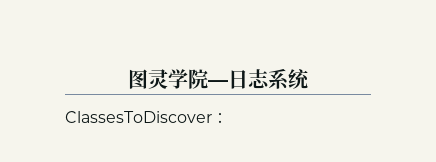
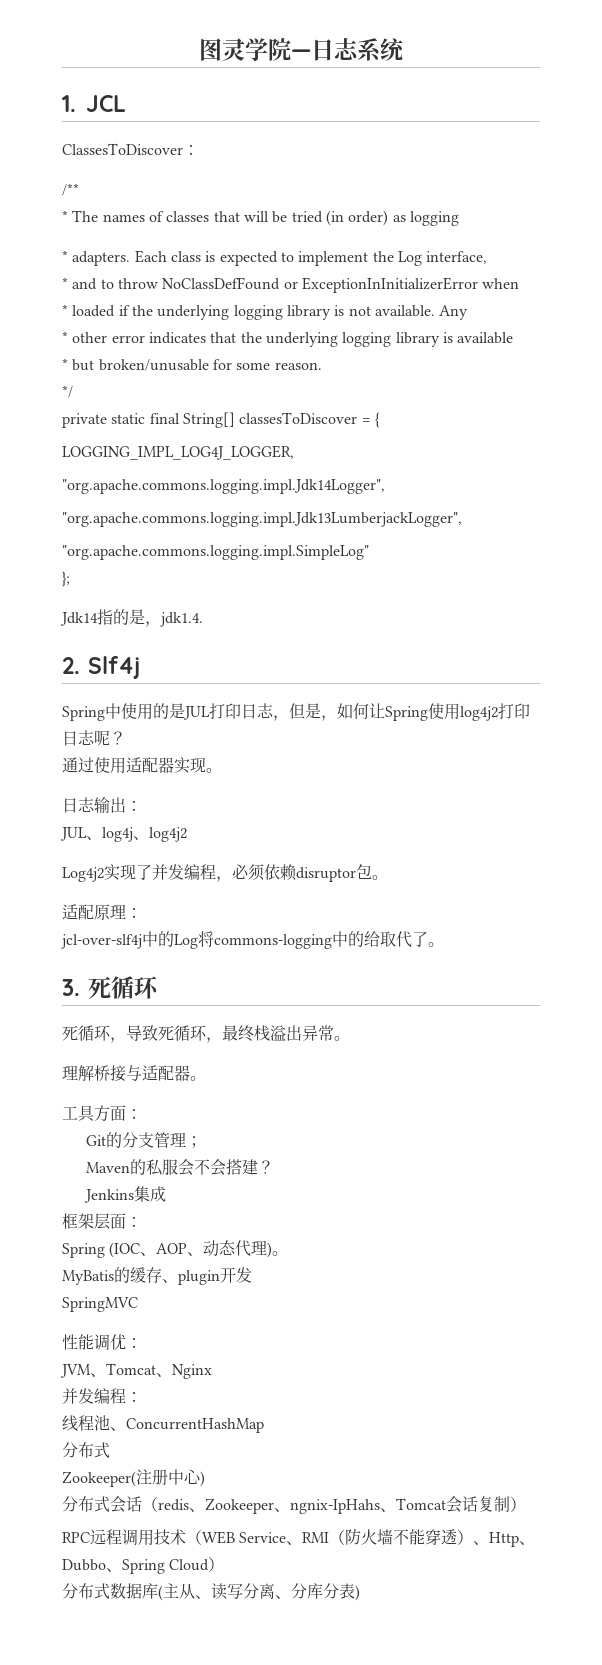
+ 1. JCL
+ /**
+ * The names of classes that will be tried (in order) as logging
+ * adapters. Each class is expected to implement the Log interface,
+ * and to throw NoClassDefFound or ExceptionInInitializerError when
+ * loaded if the underlying logging library is not available. Any
+ * other error indicates that the underlying logging library is available
+ * but broken/unusable for some reason.
+ */
+ private static final String[] classesToDiscover = {
+ LOGGING_IMPL_LOG4J_LOGGER,
+ "org.apache.commons.logging.impl.Jdk14Logger",
+ "org.apache.commons.logging.impl.Jdk13LumberjackLogger",
+ "org.apache.commons.logging.impl.SimpleLog"
+ };
+ Jdk14指的是，jdk1.4.
+ 2. Slf4j
+ Spring中使用的是JUL打印日志，但是，如何让Spring使用log4j2打印日志呢？
+ 通过使用适配器实现。
+ 日志输出：
+ JUL、log4j、log4j2
+ Log4j2实现了并发编程，必须依赖disruptor包。
+ 适配原理：
+ jcl-over-slf4j中的Log将commons-logging中的给取代了。
+ 3.死循环
+ 死循环，导致死循环，最终栈溢出异常。
+ 理解桥接与适配器。
+ 工具方面：
+ Git的分支管理；
+ Maven的私服会不会搭建？
+ Jenkins集成
+ 框架层面：
+ Spring (IOC、AOP、动态代理)。
+ MyBatis的缓存、plugin开发
+ SpringMVC
+ 性能调优：
+ JVM、Tomcat、Nginx
+ 并发编程：
+ 线程池、ConcurrentHashMap
+ 分布式
+ Zookeeper(注册中心)
+ 分布式会话（redis、Zookeeper、ngnix-IpHahs、Tomcat会话复制）
+ RPC远程调用技术（WEB Service、RMI（防火墙不能穿透）、Http、Dubbo、Spring Cloud）
+ 分布式数据库(主从、读写分离、分库分表)

